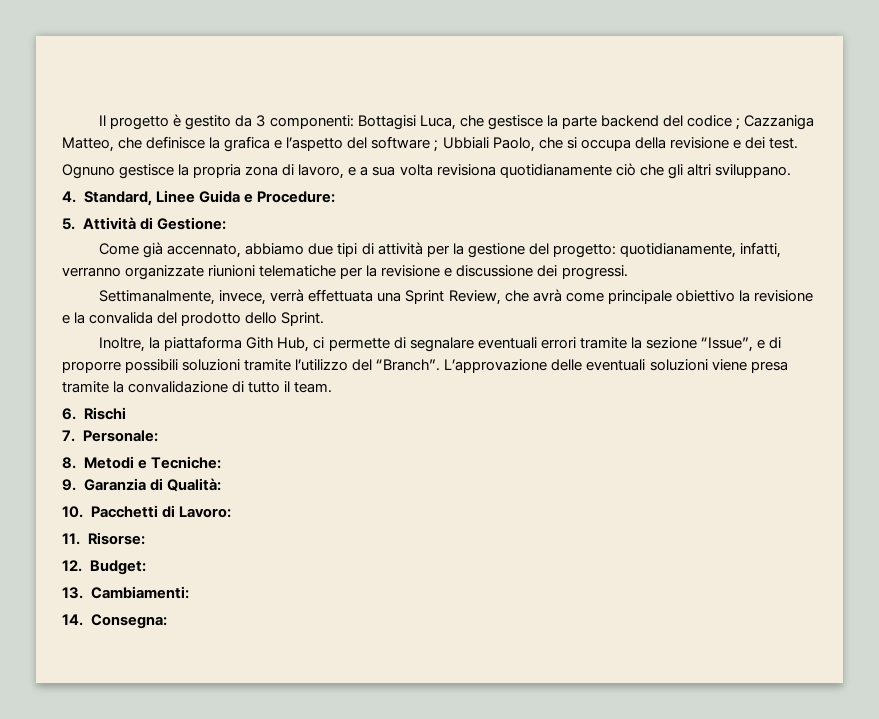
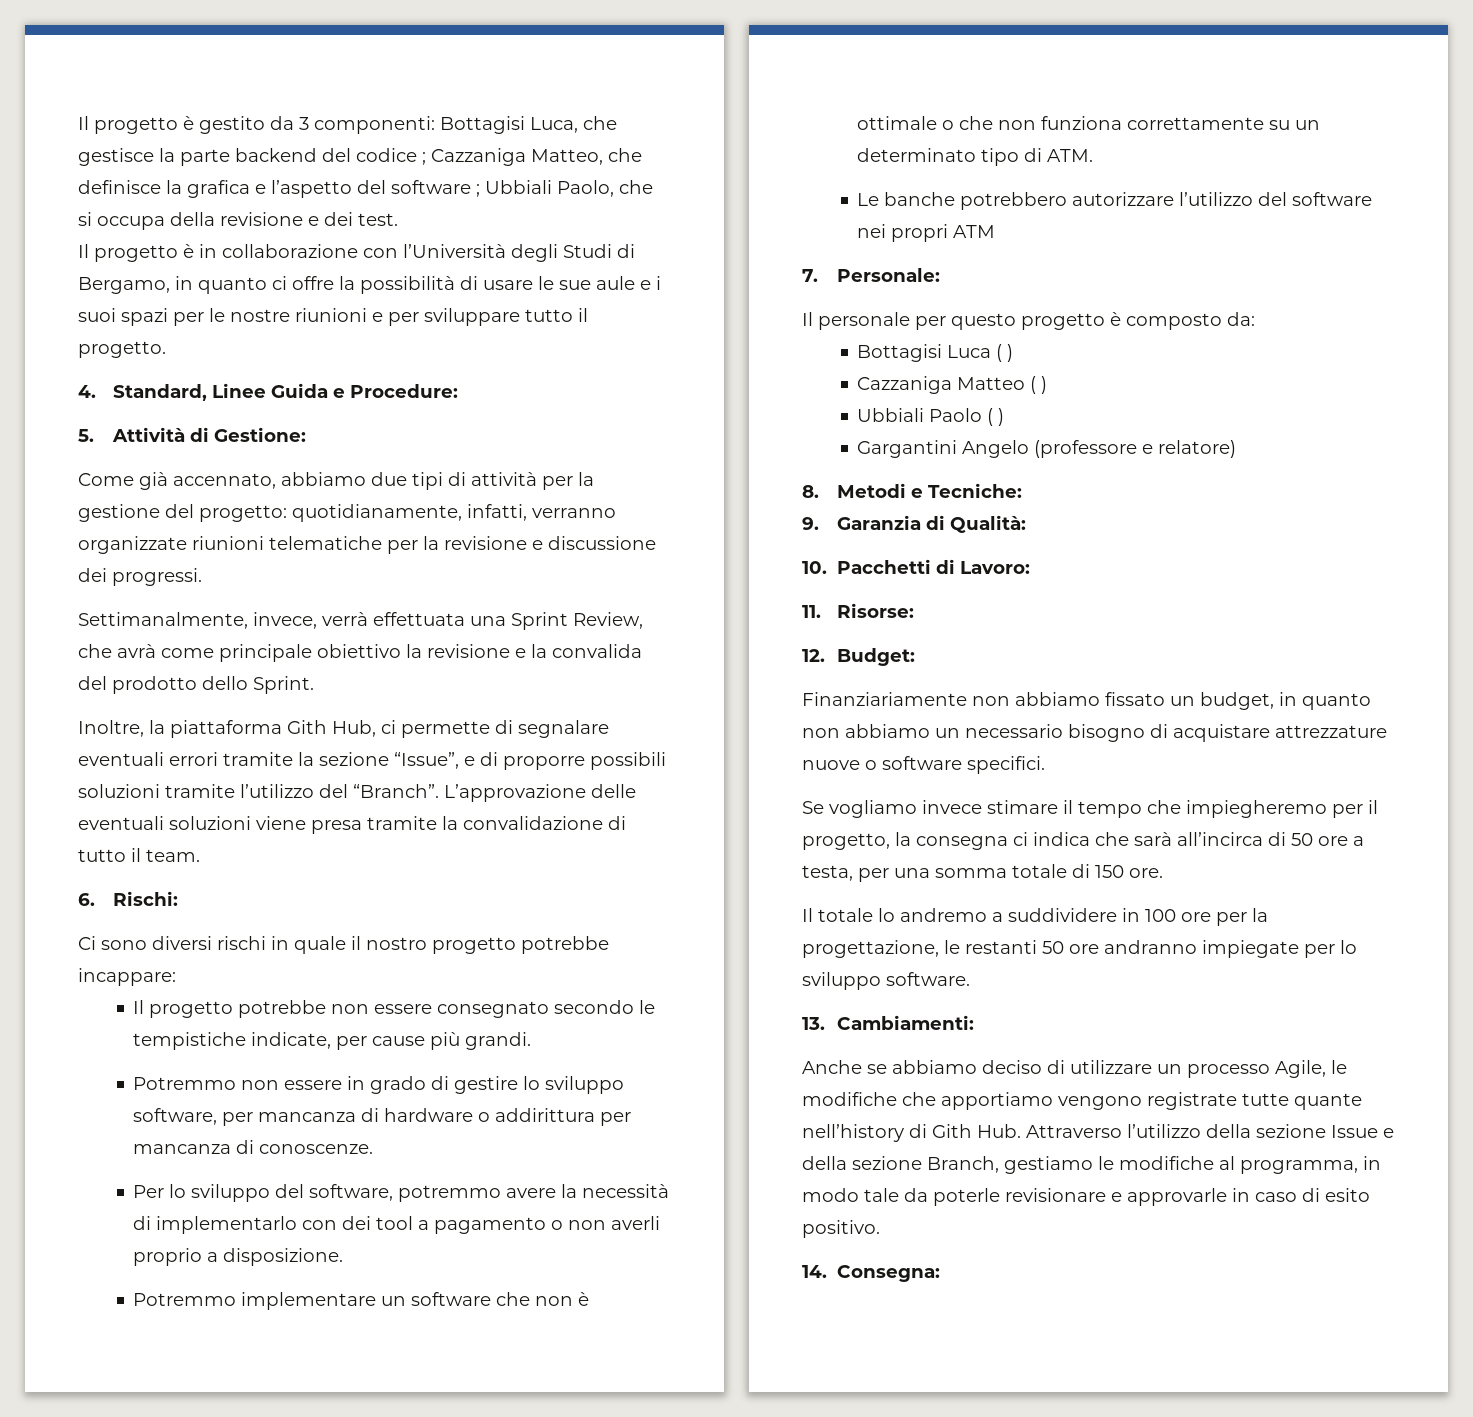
- Ognuno gestisce la propria zona di lavoro, e a sua volta revisiona quotidianamente ciò che gli altri sviluppano.
+ Il progetto è in collaborazione con l’Università degli Studi di Bergamo, in quanto ci offre la possibilità di usare le sue aule e i suoi spazi per le nostre riunioni e per sviluppare tutto il progetto.
- 6. Rischi
+ 6. Rischi:
+ Ci sono diversi rischi in quale il nostro progetto potrebbe incappare:
+ Il progetto potrebbe non essere consegnato secondo le tempistiche indicate, per cause più grandi.
+ Potremmo non essere in grado di gestire lo sviluppo software, per mancanza di hardware o addirittura per mancanza di conoscenze.
+ Per lo sviluppo del software, potremmo avere la necessità di implementarlo con dei tool a pagamento o non averli proprio a disposizione.
+ Potremmo implementare un software che non è ottimale o che non funziona correttamente su un determinato tipo di ATM.
+ Le banche potrebbero autorizzare l’utilizzo del software nei propri ATM
  7. Personale:
+ Il personale per questo progetto è composto da:
+ Bottagisi Luca ( )
+ Cazzaniga Matteo ( )
+ Ubbiali Paolo ( )
+ Gargantini Angelo (professore e relatore)
+ Finanziariamente non abbiamo fissato un budget, in quanto non abbiamo un necessario bisogno di acquistare attrezzature nuove o software specifici.
+ Se vogliamo invece stimare il tempo che impiegheremo per il progetto, la consegna ci indica che sarà all’incirca di 50 ore a testa, per una somma totale di 150 ore.
+ Il totale lo andremo a suddividere in 100 ore per la progettazione, le restanti 50 ore andranno impiegate per lo sviluppo software.
  13. Cambiamenti:
+ Anche se abbiamo deciso di utilizzare un processo Agile, le modifiche che apportiamo vengono registrate tutte quante nell’history di Gith Hub. Attraverso l’utilizzo della sezione Issue e della sezione Branch, gestiamo le modifiche al programma, in modo tale da poterle revisionare e approvarle in caso di esito positivo.

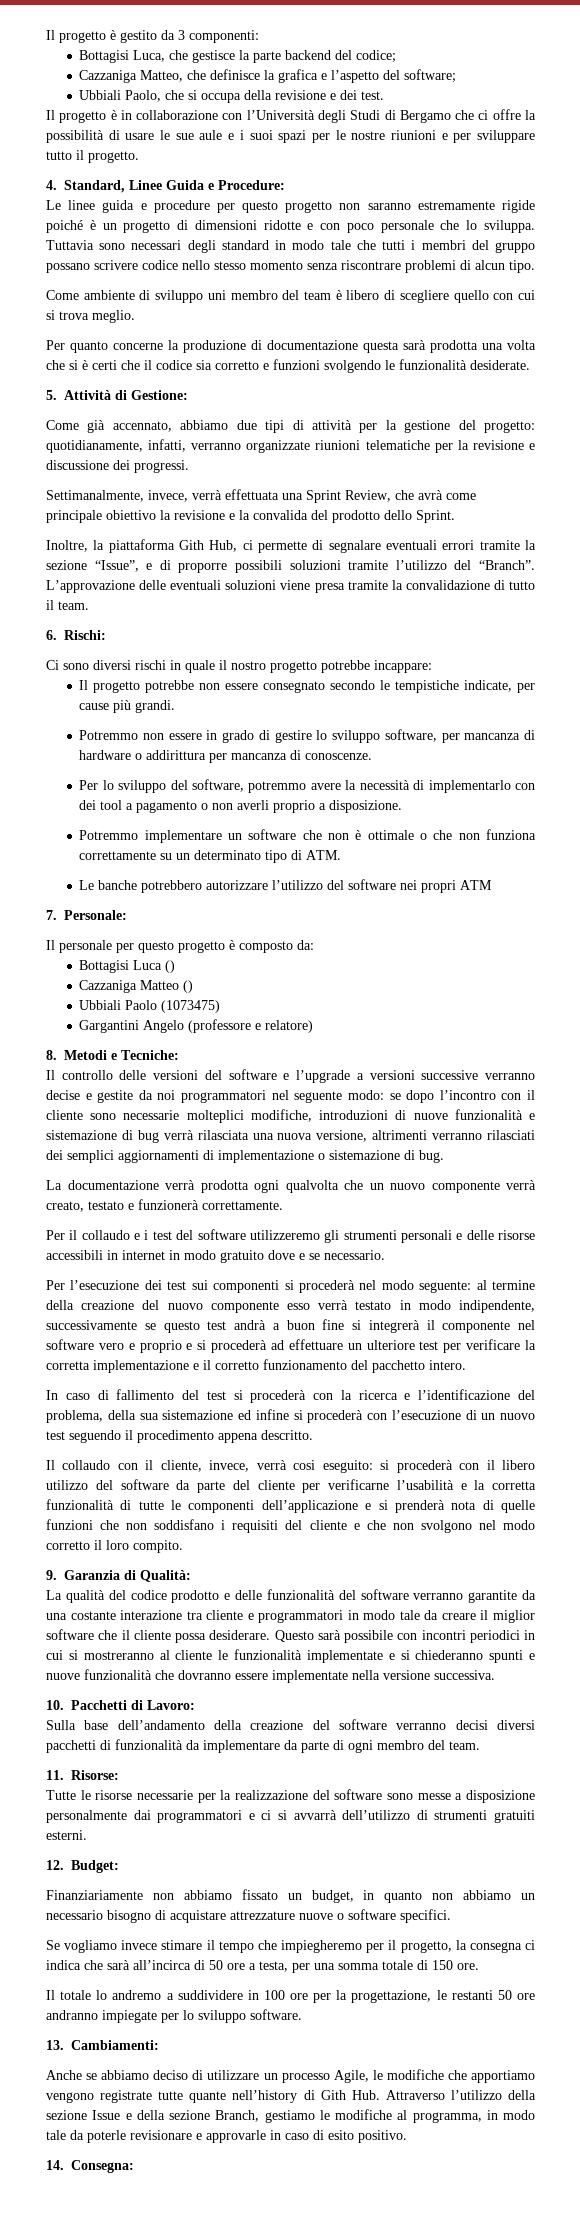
- Il progetto è gestito da 3 componenti: Bottagisi Luca, che gestisce la parte backend del codice ; Cazzaniga Matteo, che definisce la grafica e l’aspetto del software ; Ubbiali Paolo, che si occupa della revisione e dei test.
+ Il progetto è gestito da 3 componenti:
+ Bottagisi Luca, che gestisce la parte backend del codice;
+ Cazzaniga Matteo, che definisce la grafica e l’aspetto del software;
+ Ubbiali Paolo, che si occupa della revisione e dei test.
- Il progetto è in collaborazione con l’Università degli Studi di Bergamo, in quanto ci offre la possibilità di usare le sue aule e i suoi spazi per le nostre riunioni e per sviluppare tutto il progetto.
+ Il progetto è in collaborazione con l’Università degli Studi di Bergamo che ci offre la possibilità di usare le sue aule e i suoi spazi per le nostre riunioni e per sviluppare tutto il progetto.
+ Le linee guida e procedure per questo progetto non saranno estremamente rigide poiché è un progetto di dimensioni ridotte e con poco personale che lo sviluppa. Tuttavia sono necessari degli standard in modo tale che tutti i membri del gruppo possano scrivere codice nello stesso momento senza riscontrare problemi di alcun tipo.
+ Come ambiente di sviluppo uni membro del team è libero di scegliere quello con cui si trova meglio.
+ Per quanto concerne la produzione di documentazione questa sarà prodotta una volta che si è certi che il codice sia corretto e funzioni svolgendo le funzionalità desiderate.
- Bottagisi Luca ( )
+ Bottagisi Luca ()
- Cazzaniga Matteo ( )
+ Cazzaniga Matteo ()
- Ubbiali Paolo ( )
+ Ubbiali Paolo (1073475)
+ Il controllo delle versioni del software e l’upgrade a versioni successive verranno decise e gestite da noi programmatori nel seguente modo: se dopo l’incontro con il cliente sono necessarie molteplici modifiche, introduzioni di nuove funzionalità e sistemazione di bug verrà rilasciata una nuova versione, altrimenti verranno rilasciati dei semplici aggiornamenti di implementazione o sistemazione di bug.
+ La documentazione verrà prodotta ogni qualvolta che un nuovo componente verrà creato, testato e funzionerà correttamente.
+ Per il collaudo e i test del software utilizzeremo gli strumenti personali e delle risorse accessibili in internet in modo gratuito dove e se necessario.
+ Per l’esecuzione dei test sui componenti si procederà nel modo seguente: al termine della creazione del nuovo componente esso verrà testato in modo indipendente, successivamente se questo test andrà a buon fine si integrerà il componente nel software vero e proprio e si procederà ad effettuare un ulteriore test per verificare la corretta implementazione e il corretto funzionamento del pacchetto intero.
+ In caso di fallimento del test si procederà con la ricerca e l’identificazione del problema, della sua sistemazione ed infine si procederà con l’esecuzione di un nuovo test seguendo il procedimento appena descritto.
+ Il collaudo con il cliente, invece, verrà cosi eseguito: si procederà con il libero utilizzo del software da parte del cliente per verificarne l’usabilità e la corretta funzionalità di tutte le componenti dell’applicazione e si prenderà nota di quelle funzioni che non soddisfano i requisiti del cliente e che non svolgono nel modo corretto il loro compito.
  9. Garanzia di Qualità:
+ La qualità del codice prodotto e delle funzionalità del software verranno garantite da una costante interazione tra cliente e programmatori in modo tale da creare il miglior software che il cliente possa desiderare. Questo sarà possibile con incontri periodici in cui si mostreranno al cliente le funzionalità implementate e si chiederanno spunti e nuove funzionalità che dovranno essere implementate nella versione successiva.
  10. Pacchetti di Lavoro:
+ Sulla base dell’andamento della creazione del software verranno decisi diversi pacchetti di funzionalità da implementare da parte di ogni membro del team.
  11. Risorse:
+ Tutte le risorse necessarie per la realizzazione del software sono messe a disposizione personalmente dai programmatori e ci si avvarrà dell’utilizzo di strumenti gratuiti esterni.

